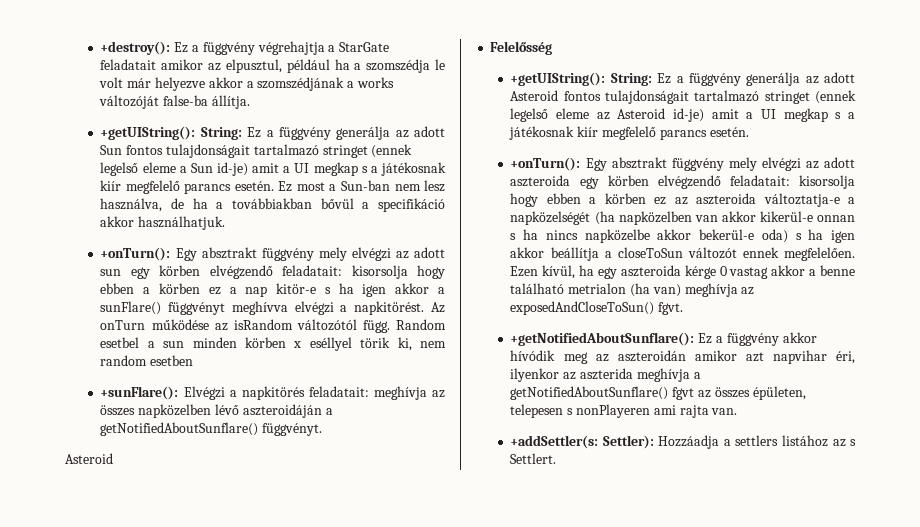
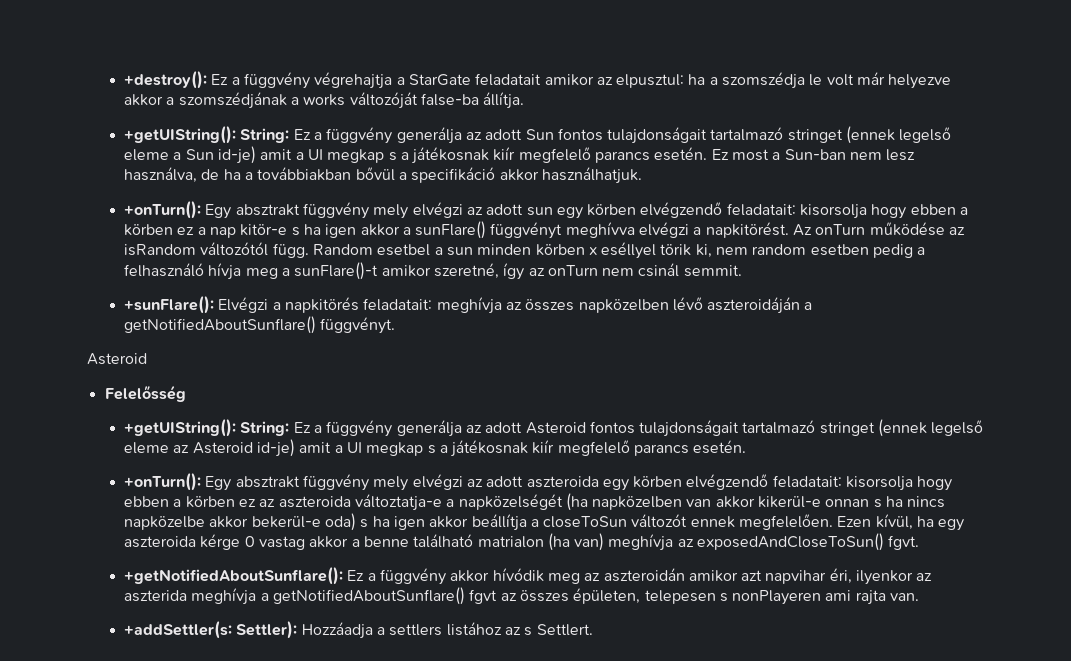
- +destroy(): Ez a függvény végrehajtja a StarGate feladatait amikor az elpusztul, például ha a szomszédja le volt már helyezve akkor a szomszédjának a works változóját false-ba állítja.
+ +destroy(): Ez a függvény végrehajtja a StarGate feladatait amikor az elpusztul: ha a szomszédja le volt már helyezve akkor a szomszédjának a works változóját false-ba állítja.
- Random esetbel a sun minden körben x eséllyel törik ki, nem random esetben
+ Random esetbel a sun minden körben x eséllyel törik ki, nem random esetben pedig a felhasználó hívja meg a sunFlare()-t amikor szeretné, így az onTurn nem csinál semmit.
- Ezen kívül, ha egy aszteroida kérge 0 vastag akkor a benne található metrialon (ha van) meghívja az exposedAndCloseToSun() fgvt.
+ Ezen kívül, ha egy aszteroida kérge 0 vastag akkor a benne található matrialon (ha van) meghívja az exposedAndCloseToSun() fgvt.

